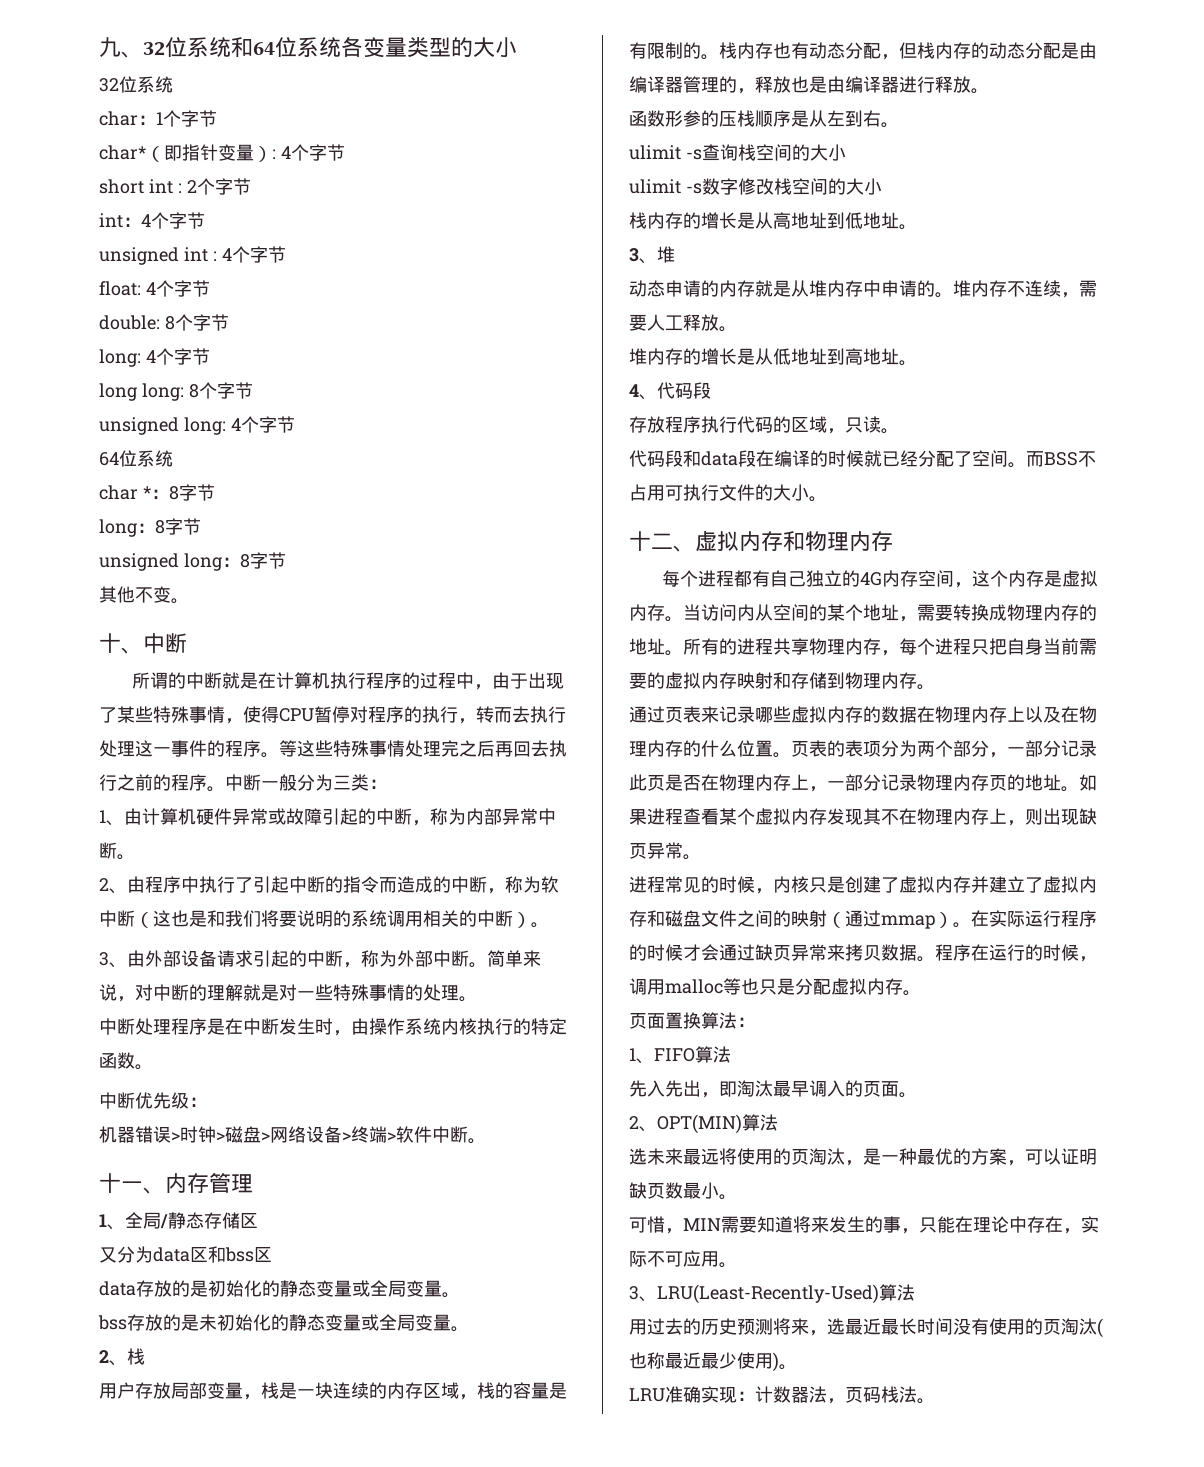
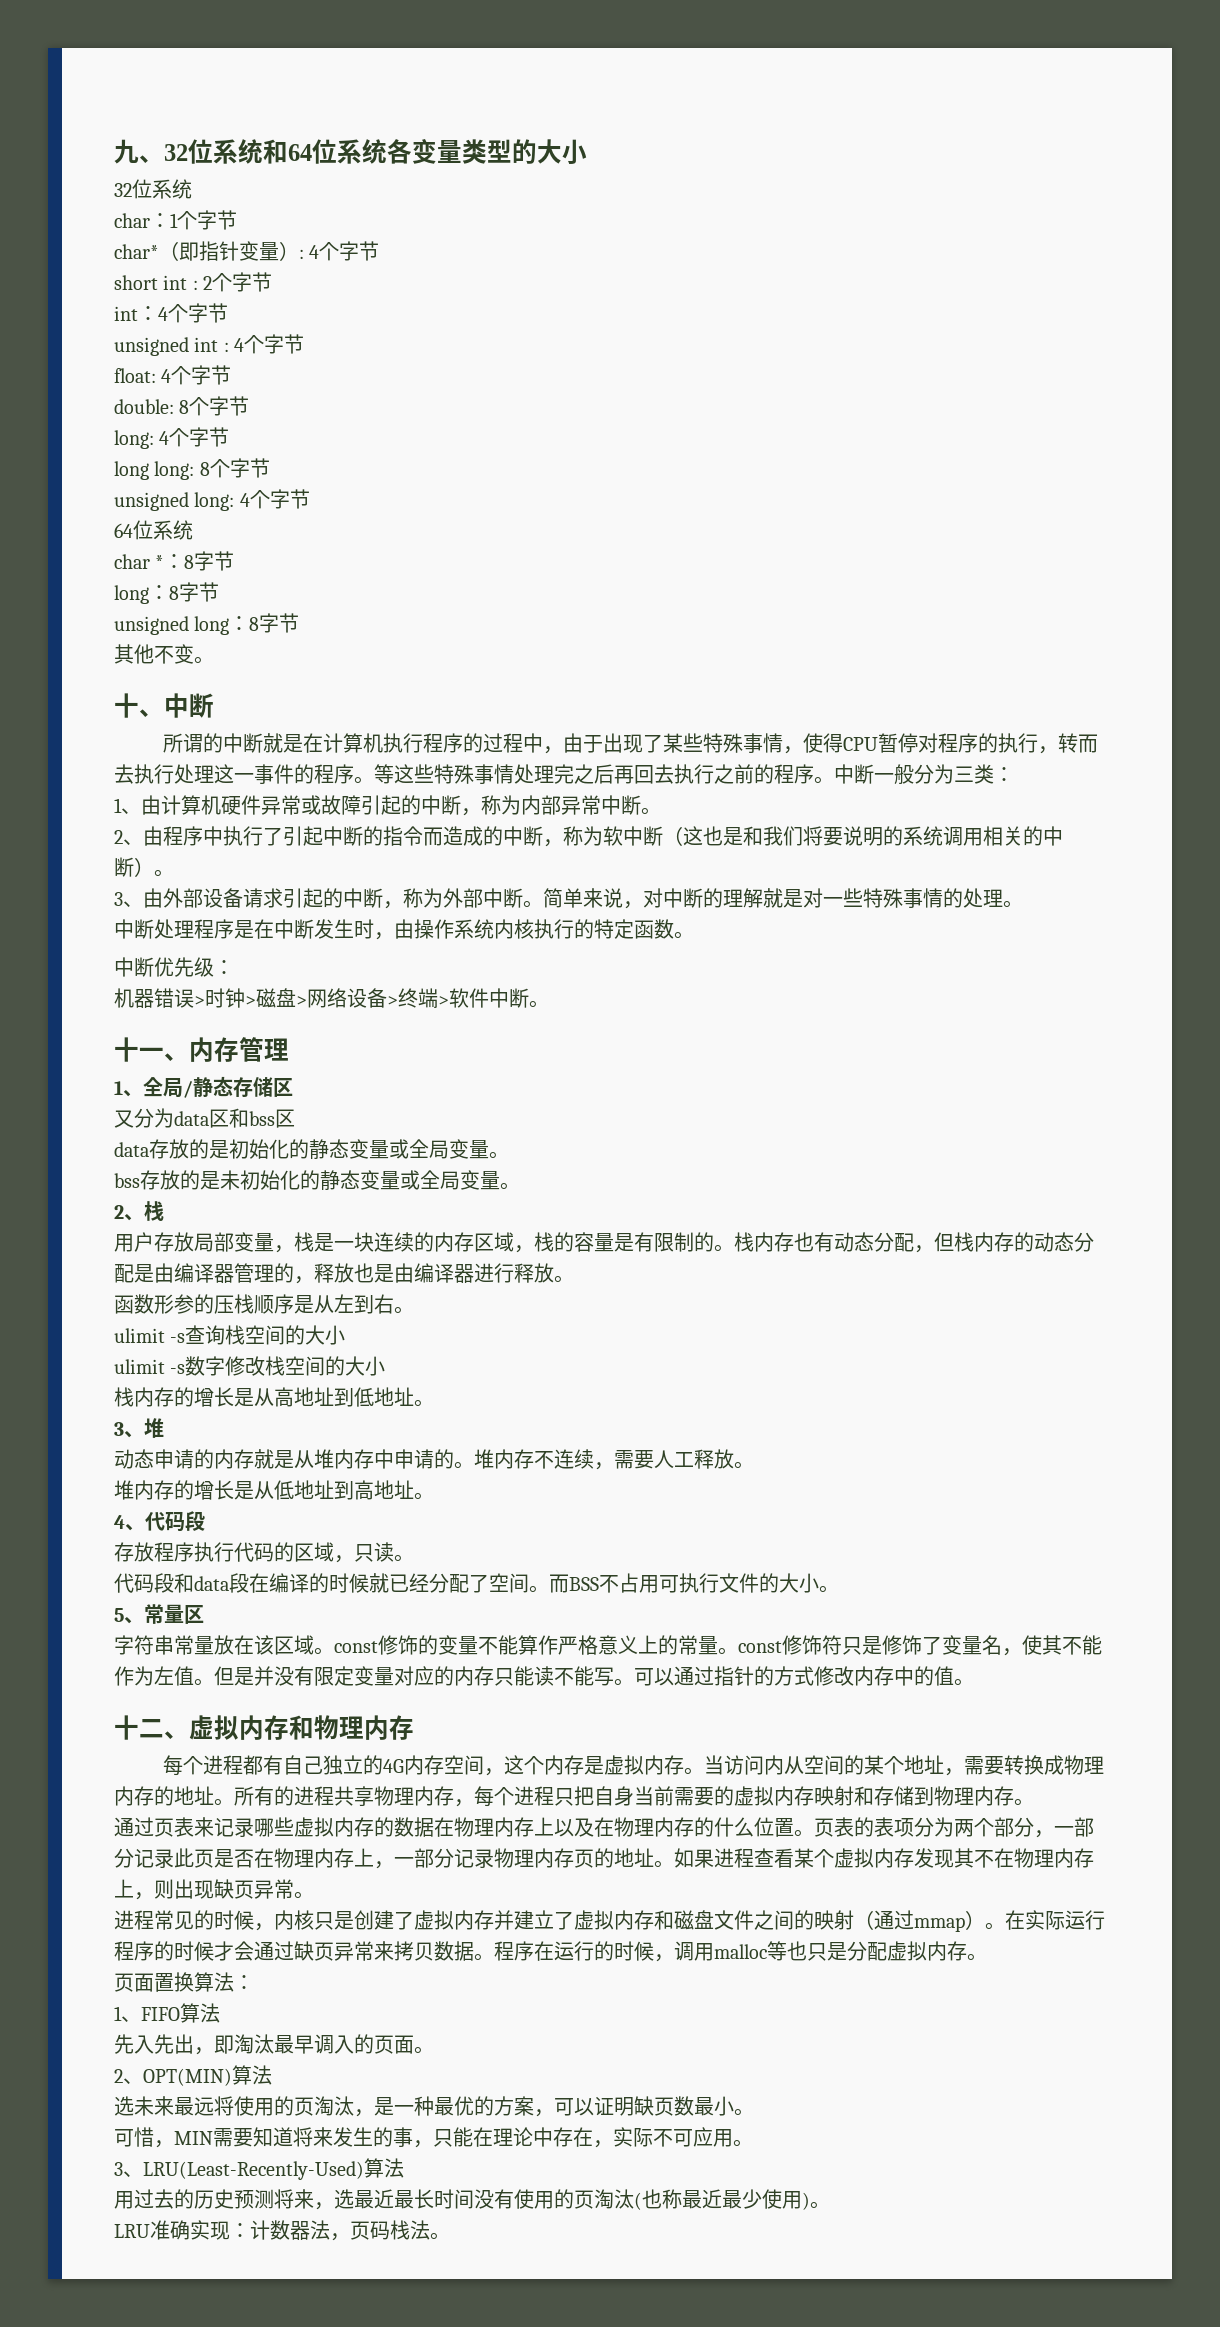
+ 5、常量区
+ 字符串常量放在该区域。const修饰的变量不能算作严格意义上的常量。const修饰符只是修饰了变量名，使其不能作为左值。但是并没有限定变量对应的内存只能读不能写。可以通过指针的方式修改内存中的值。

